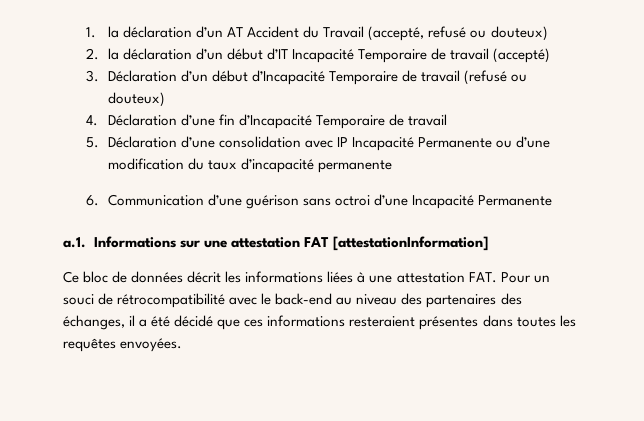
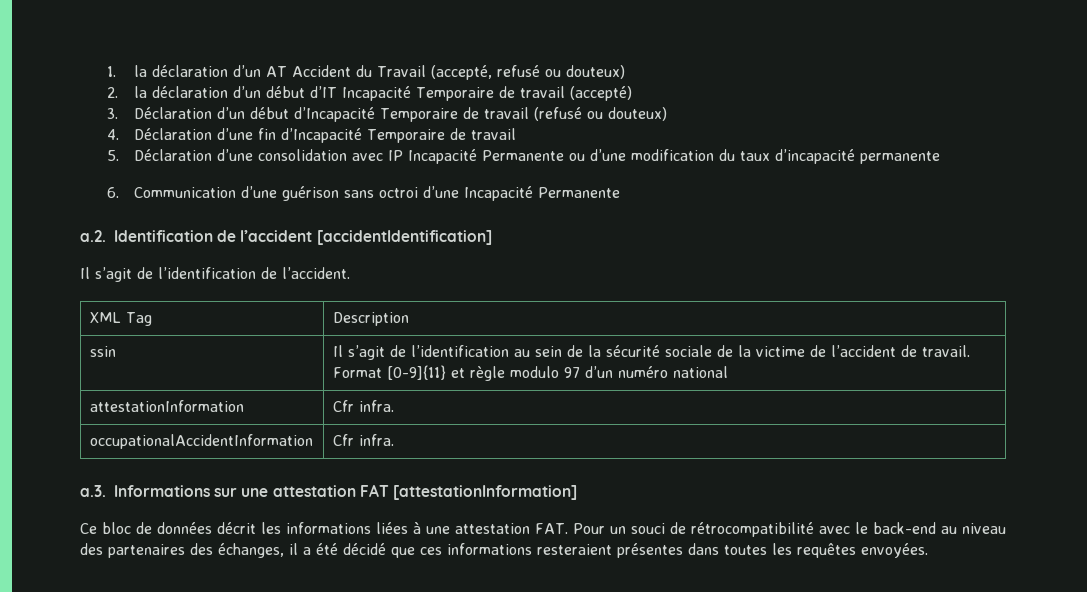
- a.1. Informations sur une attestation FAT [attestationInformation]
+ a.2. Identification de l’accident [accidentIdentification]
+ Il s’agit de l’identification de l’accident.
+ XML Tag | Description
+ ssin | Il s’agit de l’identification au sein de la sécurité sociale de la victime de l’accident de travail. Format [0-9]{11} et règle modulo 97 d’un numéro national
+ attestationInformation | Cfr infra.
+ occupationalAccidentInformation | Cfr infra.
+ a.3. Informations sur une attestation FAT [attestationInformation]

